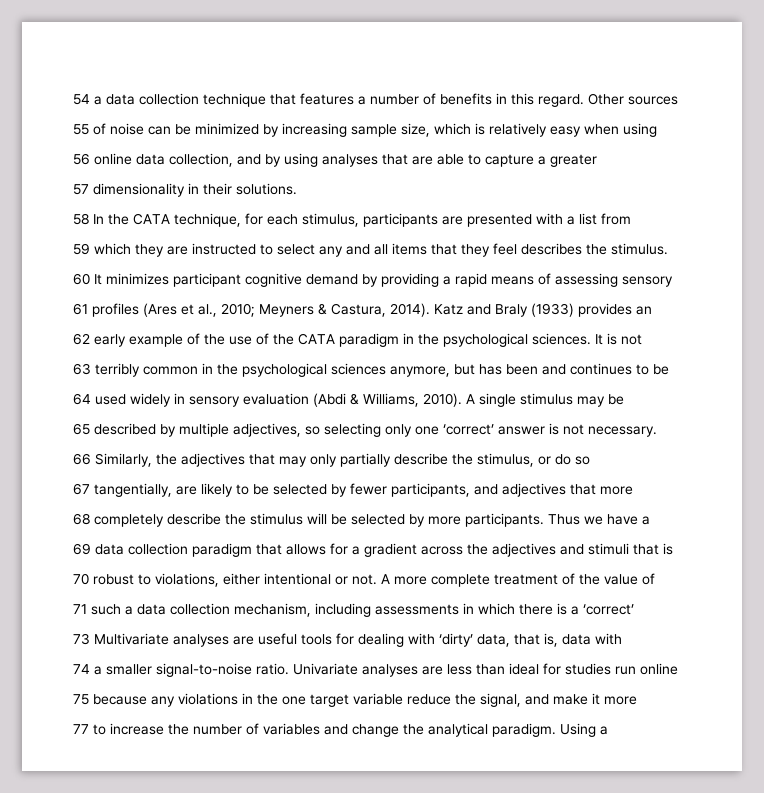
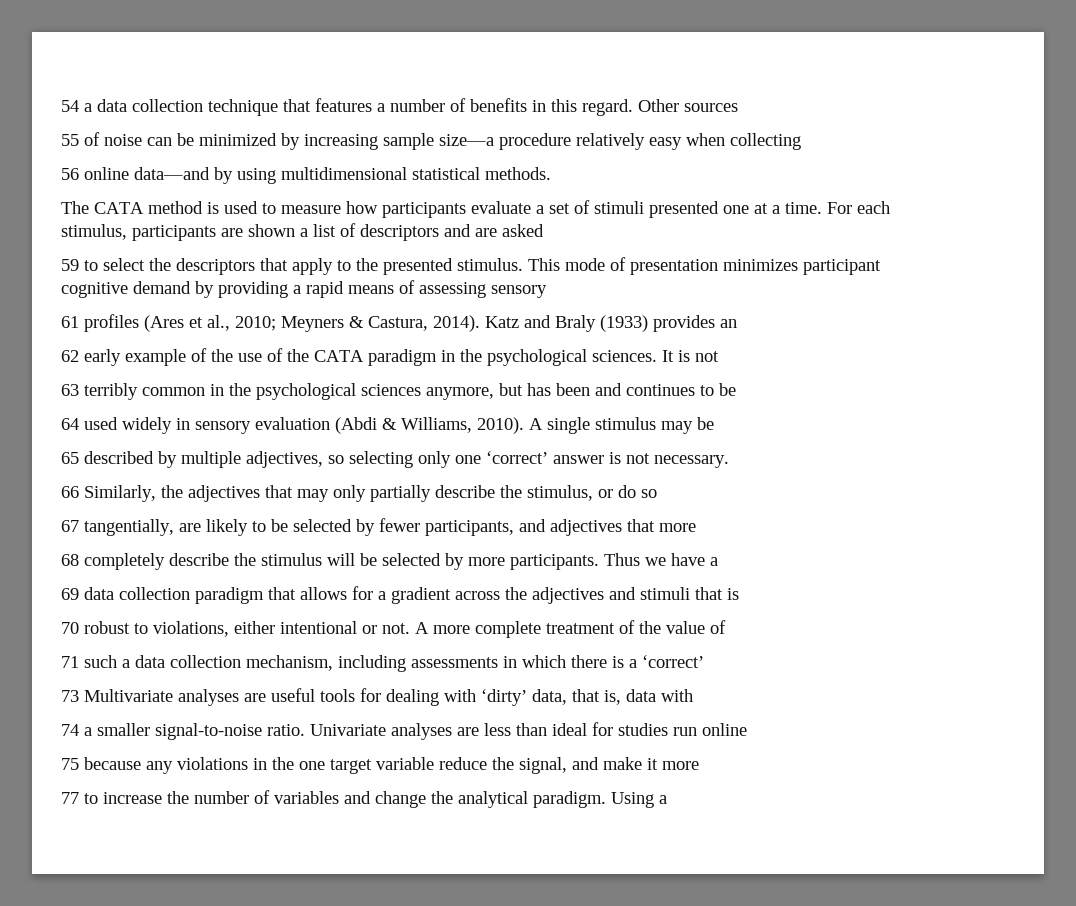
- 55 of noise can be minimized by increasing sample size, which is relatively easy when using
+ 55 of noise can be minimized by increasing sample size—a procedure relatively easy when collecting
- 56 online data collection, and by using analyses that are able to capture a greater
- 57 dimensionality in their solutions.
- 58 In the CATA technique, for each stimulus, participants are presented with a list from
- 59 which they are instructed to select any and all items that they feel describes the stimulus.
- 60 It minimizes participant cognitive demand by providing a rapid means of assessing sensory
+ 56 online data—and by using multidimensional statistical methods.
+ The CATA method is used to measure how participants evaluate a set of stimuli presented one at a time. For each stimulus, participants are shown a list of descriptors and are asked
+ 59 to select the descriptors that apply to the presented stimulus. This mode of presentation minimizes participant cognitive demand by providing a rapid means of assessing sensory

